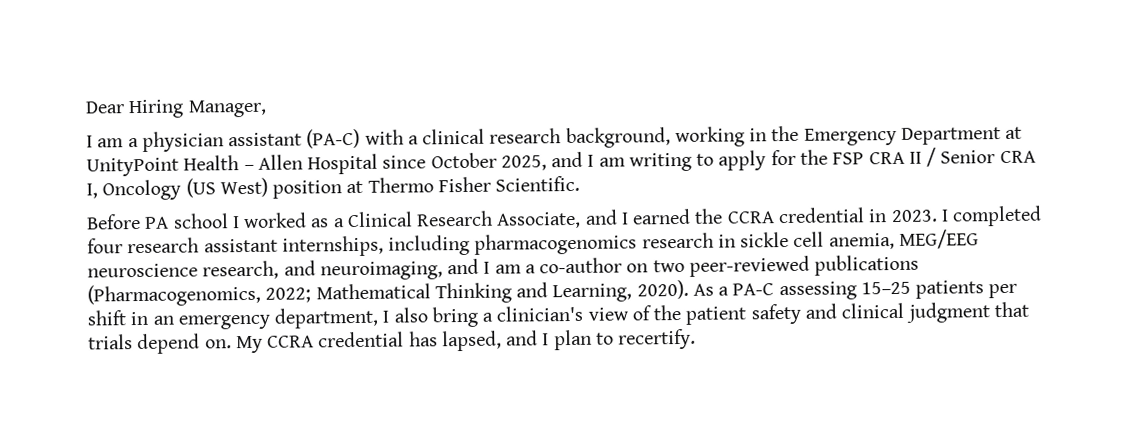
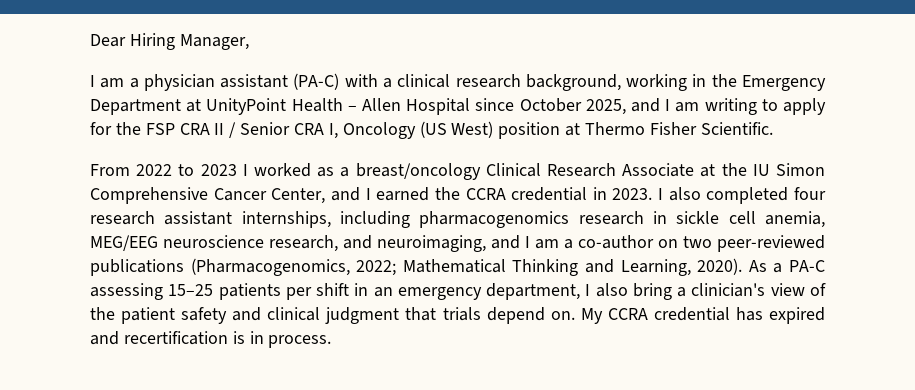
- Before PA school I worked as a Clinical Research Associate, and I earned the CCRA credential in 2023.
+ From 2022 to 2023 I worked as a breast/oncology Clinical Research Associate at the IU Simon Comprehensive Cancer Center, and I earned the CCRA credential in 2023.
- I completed four research assistant internships, including pharmacogenomics research in sickle cell anemia, MEG/EEG neuroscience research, and neuroimaging, and I am a co-author on two peer-reviewed publications (Pharmacogenomics, 2022; Mathematical Thinking and Learning, 2020).
+ I also completed four research assistant internships, including pharmacogenomics research in sickle cell anemia, MEG/EEG neuroscience research, and neuroimaging, and I am a co-author on two peer-reviewed publications (Pharmacogenomics, 2022; Mathematical Thinking and Learning, 2020).
- My CCRA credential has lapsed, and I plan to recertify.
+ My CCRA credential has expired and recertification is in process.

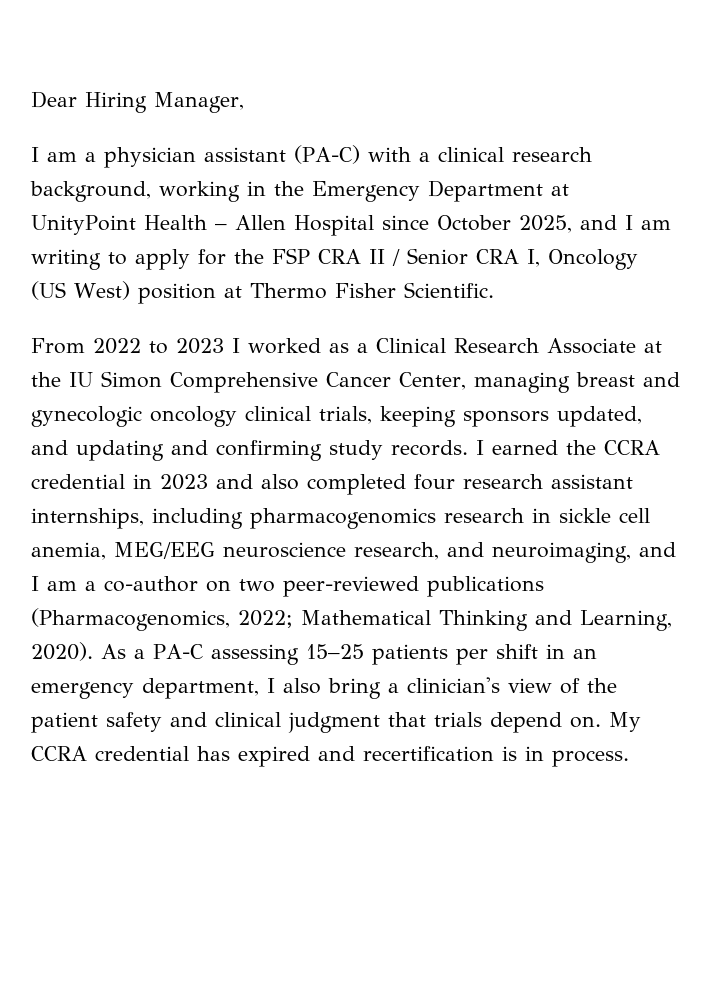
- From 2022 to 2023 I worked as a breast/oncology Clinical Research Associate at the IU Simon Comprehensive Cancer Center, and I earned the CCRA credential in 2023. I also completed four research assistant internships, including pharmacogenomics research in sickle cell anemia, MEG/EEG neuroscience research, and neuroimaging, and I am a co-author on two peer-reviewed publications (Pharmacogenomics, 2022; Mathematical Thinking and Learning, 2020).
+ From 2022 to 2023 I worked as a Clinical Research Associate at the IU Simon Comprehensive Cancer Center, managing breast and gynecologic oncology clinical trials, keeping sponsors updated, and updating and confirming study records. I earned the CCRA credential in 2023 and also completed four research assistant internships, including pharmacogenomics research in sickle cell anemia, MEG/EEG neuroscience research, and neuroimaging, and I am a co-author on two peer-reviewed publications (Pharmacogenomics, 2022; Mathematical Thinking and Learning, 2020).

